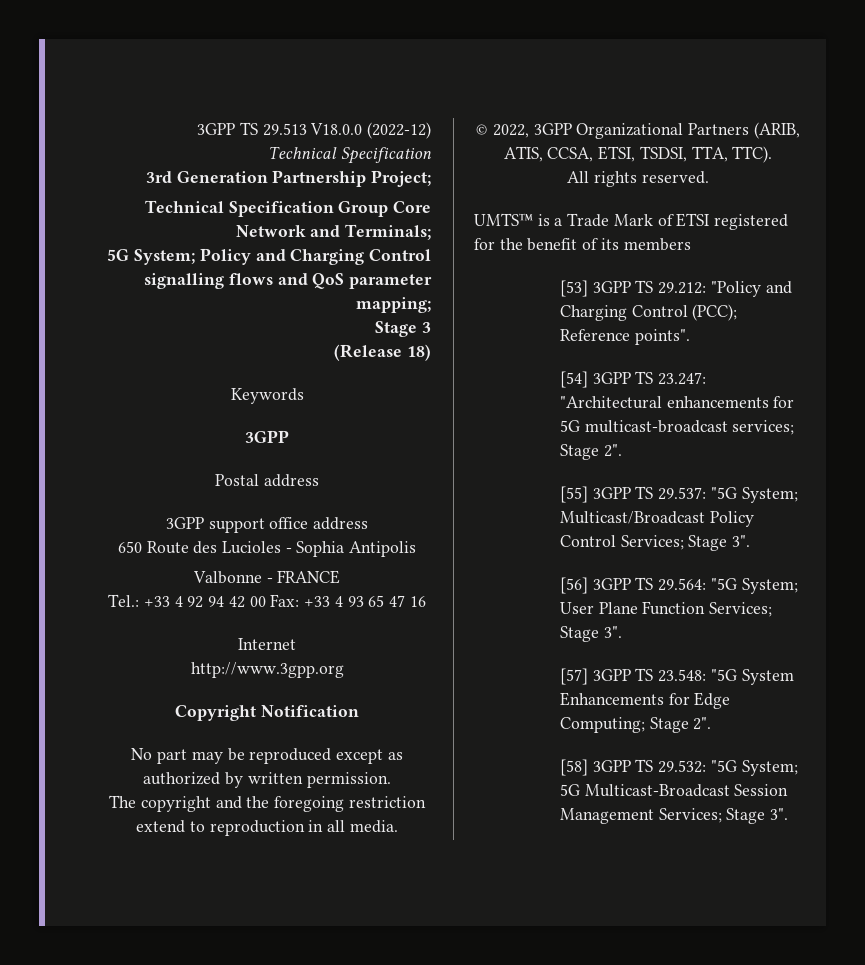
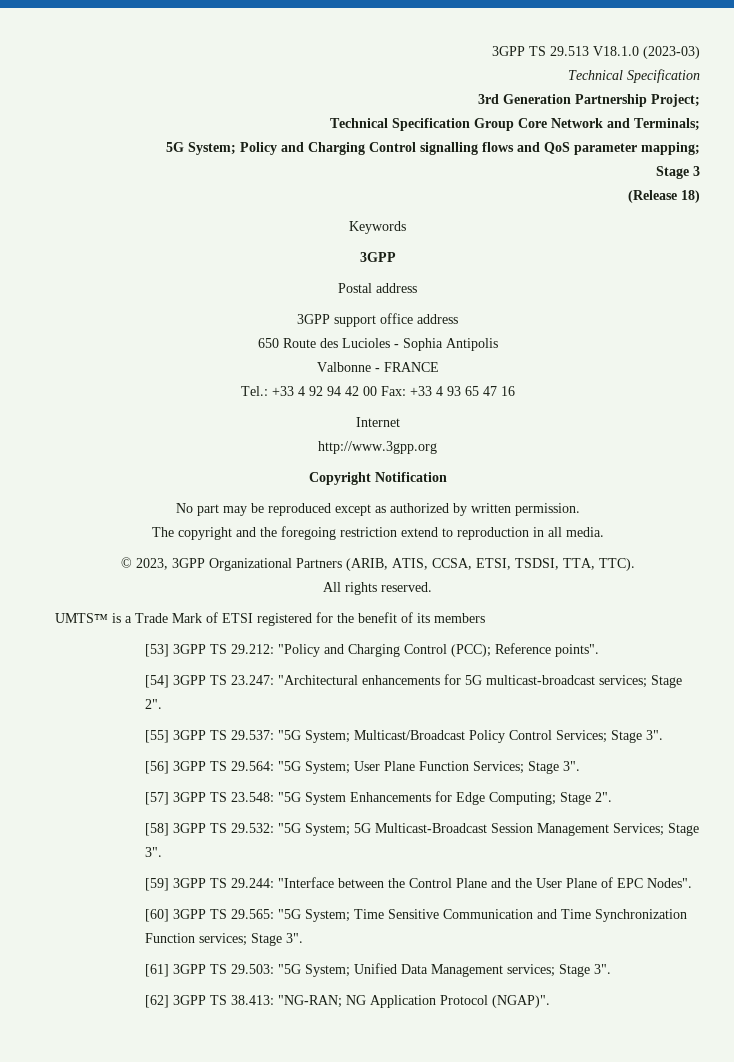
- 3GPP TS 29.513 V18.0.0 (2022-12)
+ 3GPP TS 29.513 V18.1.0 (2023-03)
- © 2022, 3GPP Organizational Partners (ARIB, ATIS, CCSA, ETSI, TSDSI, TTA, TTC).
+ © 2023, 3GPP Organizational Partners (ARIB, ATIS, CCSA, ETSI, TSDSI, TTA, TTC).
+ [59] 3GPP TS 29.244: "Interface between the Control Plane and the User Plane of EPC Nodes".
+ [60] 3GPP TS 29.565: "5G System; Time Sensitive Communication and Time Synchronization Function services; Stage 3".
+ [61] 3GPP TS 29.503: "5G System; Unified Data Management services; Stage 3".
+ [62] 3GPP TS 38.413: "NG-RAN; NG Application Protocol (NGAP)".

